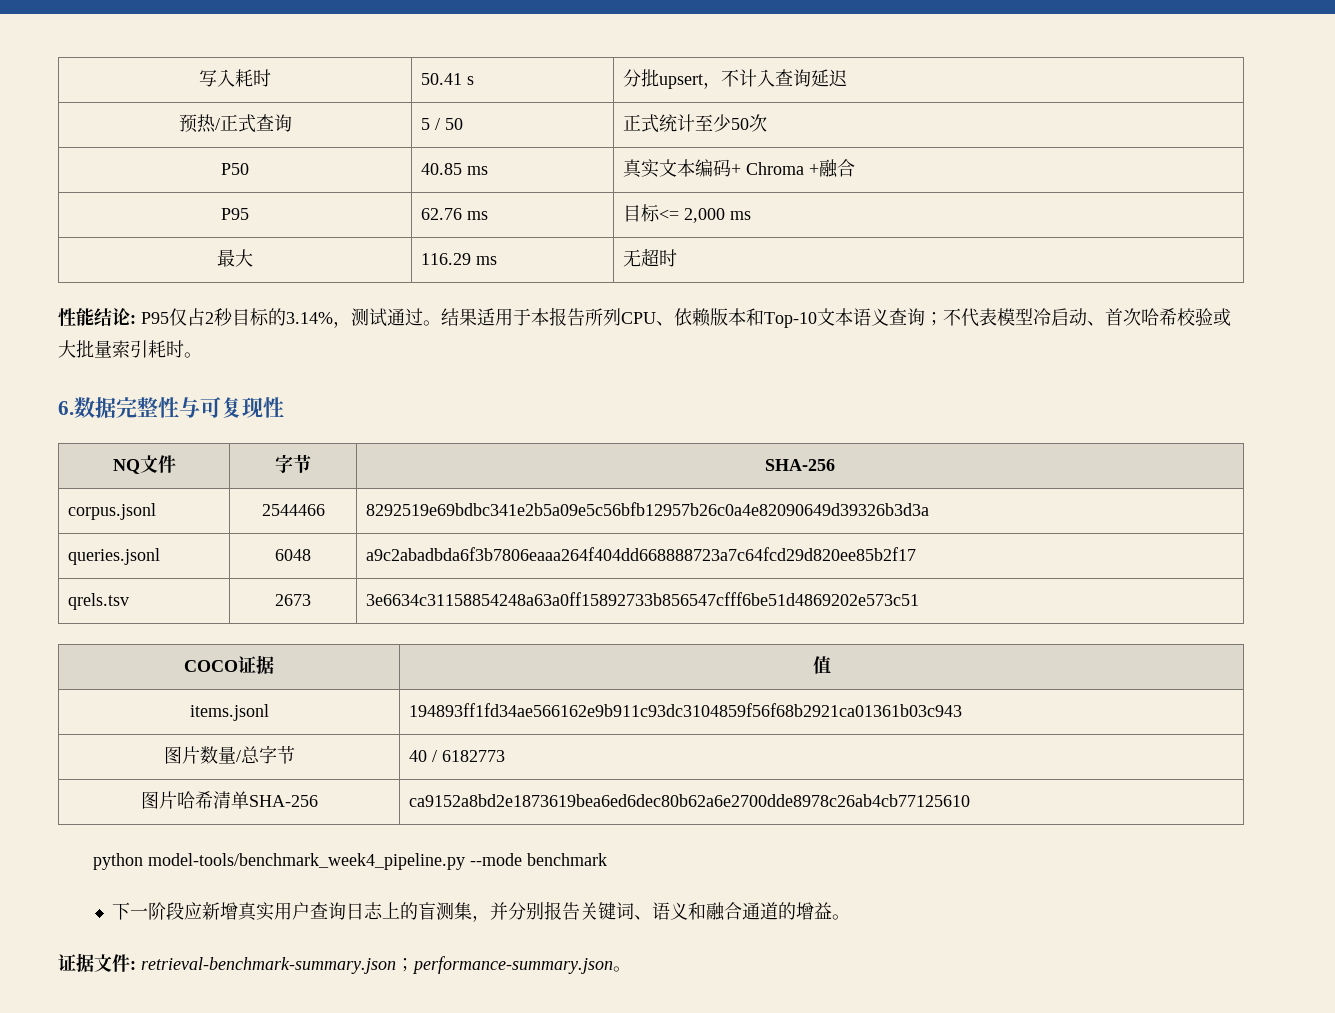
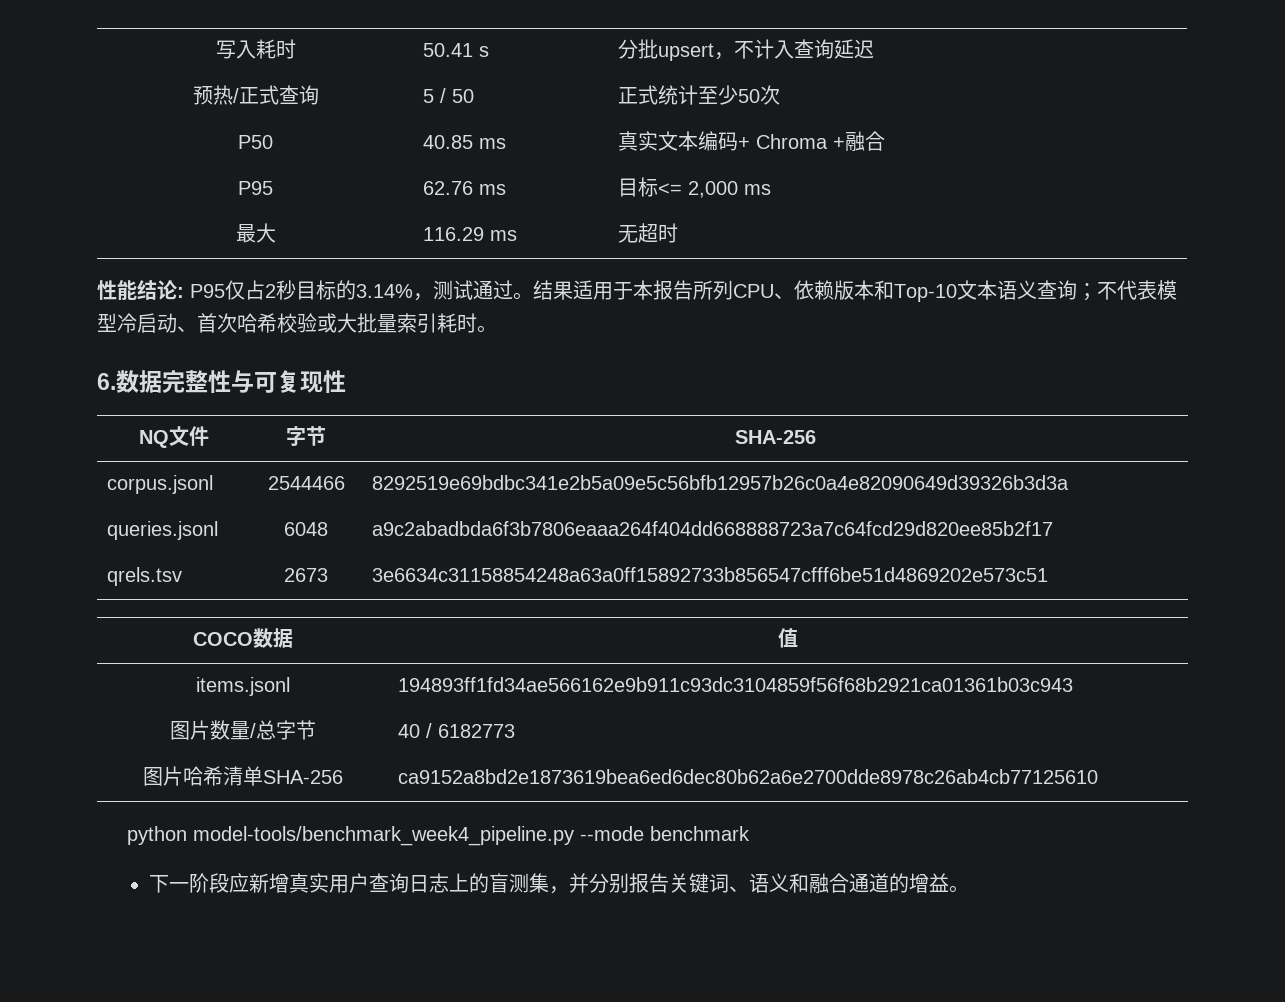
- COCO证据 | 值
+ COCO数据 | 值
- 证据文件: retrieval-benchmark-summary.json；performance-summary.json。

